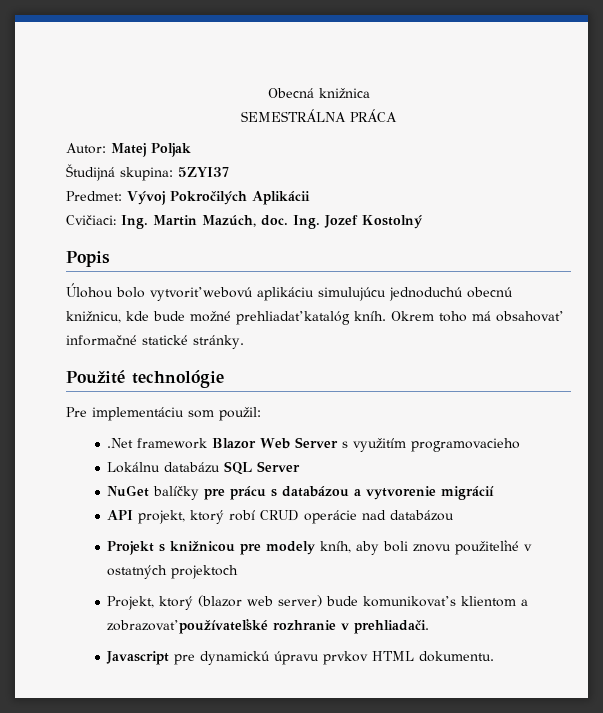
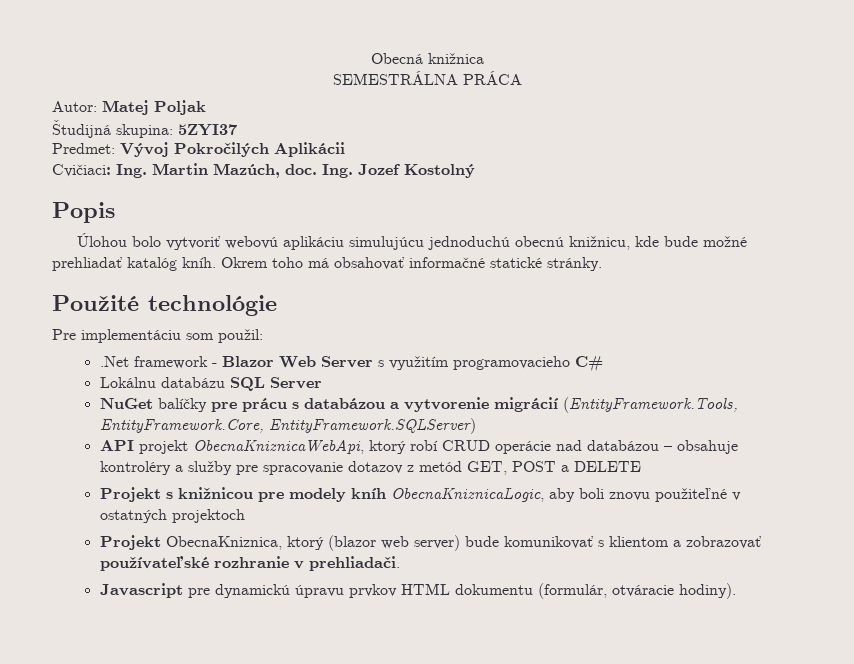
- .Net framework Blazor Web Server s využitím programovacieho
+ .Net framework - Blazor Web Server s využitím programovacieho C#
- NuGet balíčky pre prácu s databázou a vytvorenie migrácií
+ NuGet balíčky pre prácu s databázou a vytvorenie migrácií (EntityFramework.Tools, EntityFramework.Core, EntityFramework.SQLServer)
- API projekt, ktorý robí CRUD operácie nad databázou
+ API projekt ObecnaKniznicaWebApi, ktorý robí CRUD operácie nad databázou – obsahuje kontroléry a služby pre spracovanie dotazov z metód GET, POST a DELETE
- Projekt s knižnicou pre modely kníh, aby boli znovu použiteľné v ostatných projektoch
+ Projekt s knižnicou pre modely kníh ObecnaKniznicaLogic, aby boli znovu použiteľné v ostatných projektoch
- Projekt, ktorý (blazor web server) bude komunikovať s klientom a zobrazovať používateľské rozhranie v prehliadači.
+ Projekt ObecnaKniznica, ktorý (blazor web server) bude komunikovať s klientom a zobrazovať používateľské rozhranie v prehliadači.
- Javascript pre dynamickú úpravu prvkov HTML dokumentu.
+ Javascript pre dynamickú úpravu prvkov HTML dokumentu (formulár, otváracie hodiny).

